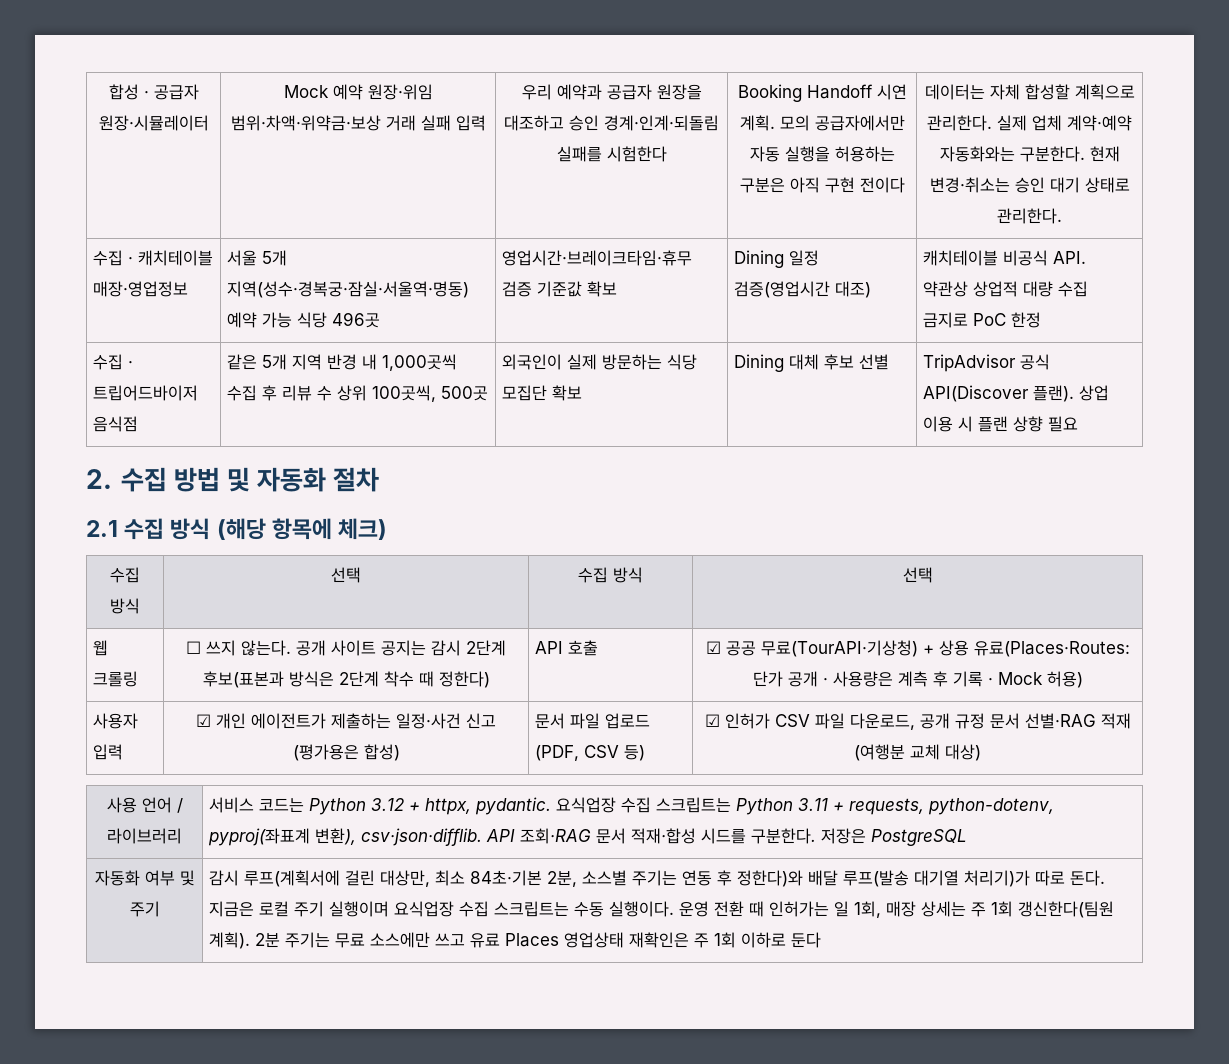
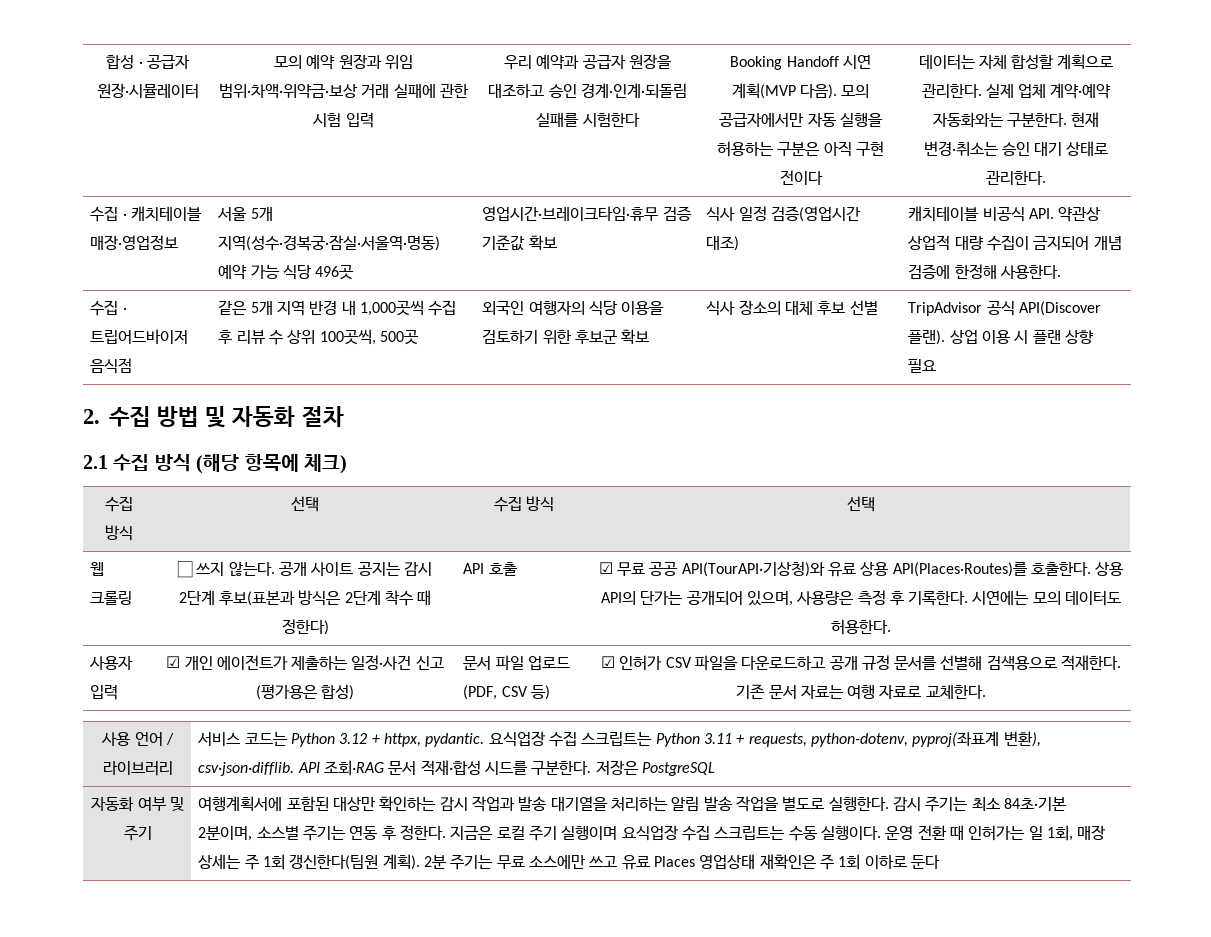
- Mock 예약 원장·위임 범위·차액·위약금·보상 거래 실패 입력
+ 모의 예약 원장과 위임 범위·차액·위약금·보상 거래 실패에 관한 시험 입력
- Booking Handoff 시연 계획.
+ Booking Handoff 시연 계획(MVP 다음).
- 수집 · 캐치테이블 매장·영업정보 | 서울 5개 지역(성수·경복궁·잠실·서울역·명동) 예약 가능 식당 496곳 | 영업시간·브레이크타임·휴무 검증 기준값 확보 | Dining 일정 검증(영업시간 대조) | 캐치테이블 비공식 API. 약관상 상업적 대량 수집 금지로 PoC 한정
+ 수집 · 캐치테이블 매장·영업정보 | 서울 5개 지역(성수·경복궁·잠실·서울역·명동) 예약 가능 식당 496곳 | 영업시간·브레이크타임·휴무 검증 기준값 확보 | 식사 일정 검증(영업시간 대조) | 캐치테이블 비공식 API. 약관상 상업적 대량 수집이 금지되어 개념 검증에 한정해 사용한다.
- 수집 · 트립어드바이저 음식점 | 같은 5개 지역 반경 내 1,000곳씩 수집 후 리뷰 수 상위 100곳씩, 500곳 | 외국인이 실제 방문하는 식당 모집단 확보 | Dining 대체 후보 선별 | TripAdvisor 공식 API(Discover 플랜). 상업 이용 시 플랜 상향 필요
+ 수집 · 트립어드바이저 음식점 | 같은 5개 지역 반경 내 1,000곳씩 수집 후 리뷰 수 상위 100곳씩, 500곳 | 외국인 여행자의 식당 이용을 검토하기 위한 후보군 확보 | 식사 장소의 대체 후보 선별 | TripAdvisor 공식 API(Discover 플랜). 상업 이용 시 플랜 상향 필요
- 웹 크롤링 | ☐ 쓰지 않는다. 공개 사이트 공지는 감시 2단계 후보(표본과 방식은 2단계 착수 때 정한다) | API 호출 | ☑ 공공 무료(TourAPI·기상청) + 상용 유료(Places·Routes: 단가 공개 · 사용량은 계측 후 기록 · Mock 허용)
+ 웹 크롤링 | ☐ 쓰지 않는다. 공개 사이트 공지는 감시 2단계 후보(표본과 방식은 2단계 착수 때 정한다) | API 호출 | ☑ 무료 공공 API(TourAPI·기상청)와 유료 상용 API(Places·Routes)를 호출한다. 상용 API의 단가는 공개되어 있으며, 사용량은 측정 후 기록한다. 시연에는 모의 데이터도 허용한다.
- 사용자 입력 | ☑ 개인 에이전트가 제출하는 일정·사건 신고 (평가용은 합성) | 문서 파일 업로드 (PDF, CSV 등) | ☑ 인허가 CSV 파일 다운로드, 공개 규정 문서 선별·RAG 적재 (여행분 교체 대상)
+ 사용자 입력 | ☑ 개인 에이전트가 제출하는 일정·사건 신고 (평가용은 합성) | 문서 파일 업로드 (PDF, CSV 등) | ☑ 인허가 CSV 파일을 다운로드하고 공개 규정 문서를 선별해 검색용으로 적재한다. 기존 문서 자료는 여행 자료로 교체한다.
- 감시 루프(계획서에 걸린 대상만, 최소 84초·기본 2분, 소스별 주기는 연동 후 정한다)와 배달 루프(발송 대기열 처리기)가 따로 돈다.
+ 여행계획서에 포함된 대상만 확인하는 감시 작업과 발송 대기열을 처리하는 알림 발송 작업을 별도로 실행한다. 감시 주기는 최소 84초·기본 2분이며, 소스별 주기는 연동 후 정한다.

